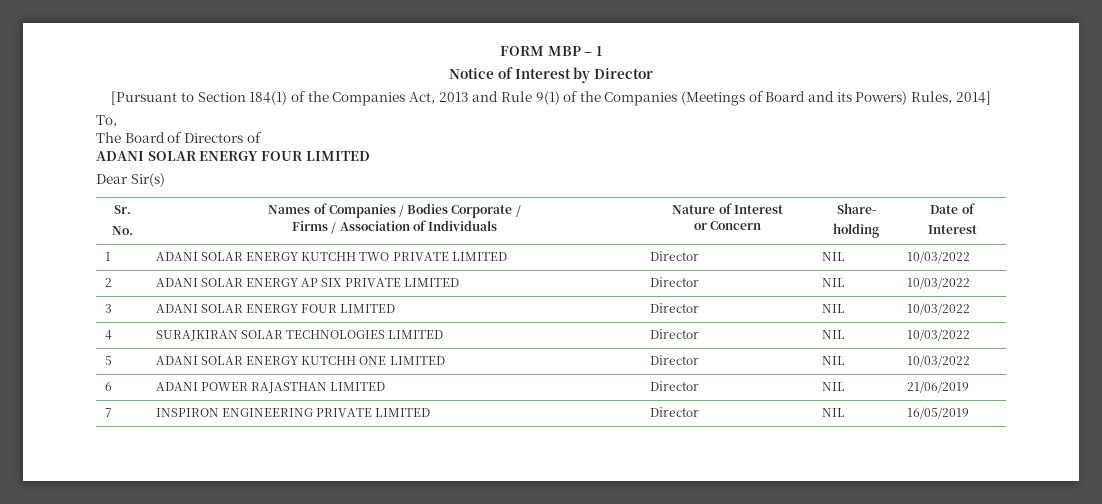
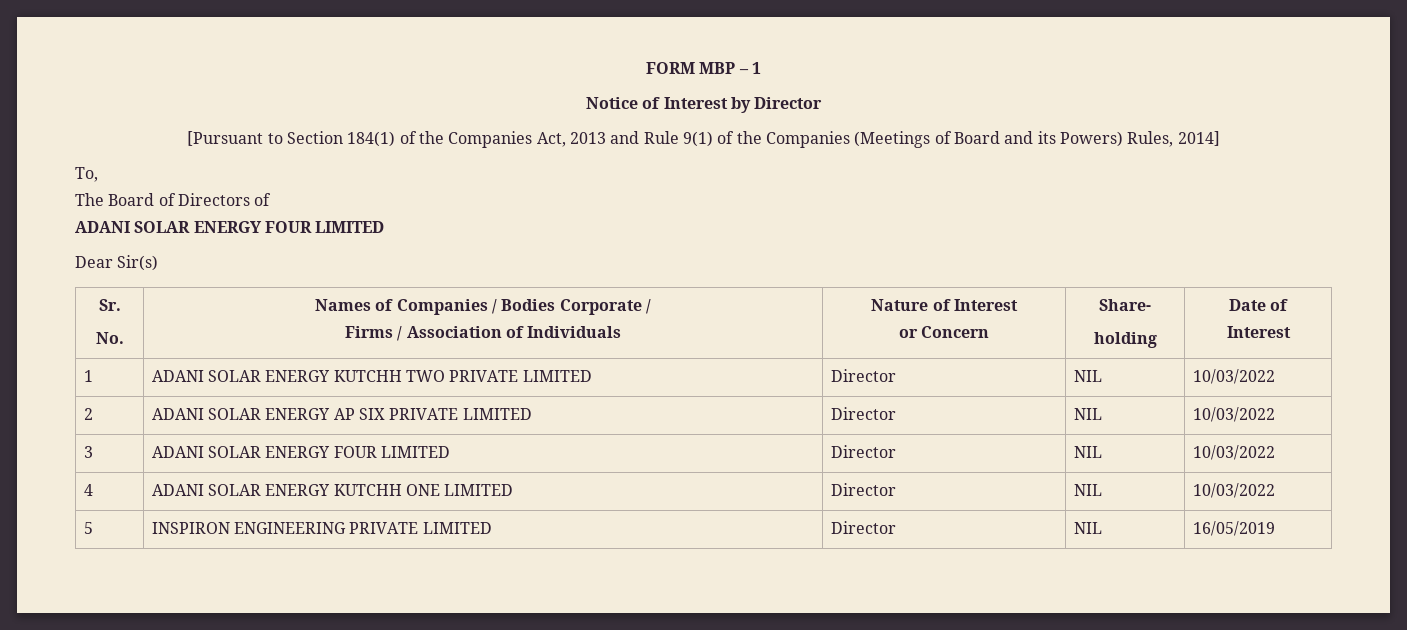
- 4 | SURAJKIRAN SOLAR TECHNOLOGIES LIMITED | Director | NIL | 10/03/2022
- 5 | ADANI SOLAR ENERGY KUTCHH ONE LIMITED | Director | NIL | 10/03/2022
+ 4 | ADANI SOLAR ENERGY KUTCHH ONE LIMITED | Director | NIL | 10/03/2022
- 6 | ADANI POWER RAJASTHAN LIMITED | Director | NIL | 21/06/2019
- 7 | INSPIRON ENGINEERING PRIVATE LIMITED | Director | NIL | 16/05/2019
+ 5 | INSPIRON ENGINEERING PRIVATE LIMITED | Director | NIL | 16/05/2019

